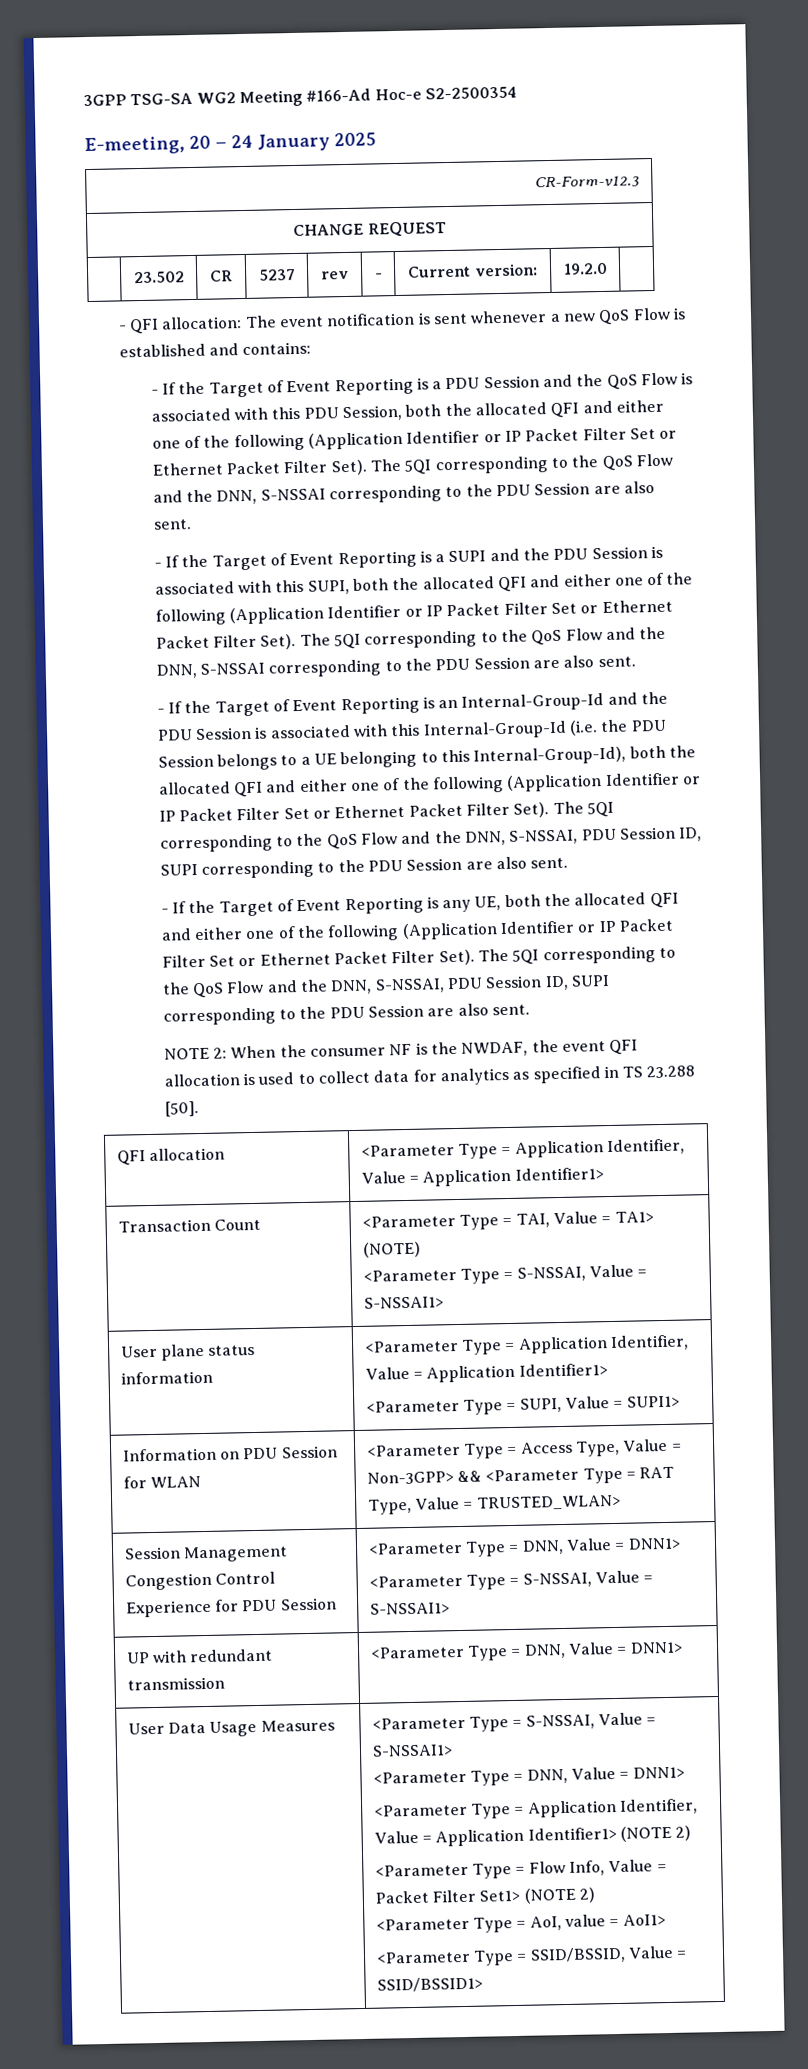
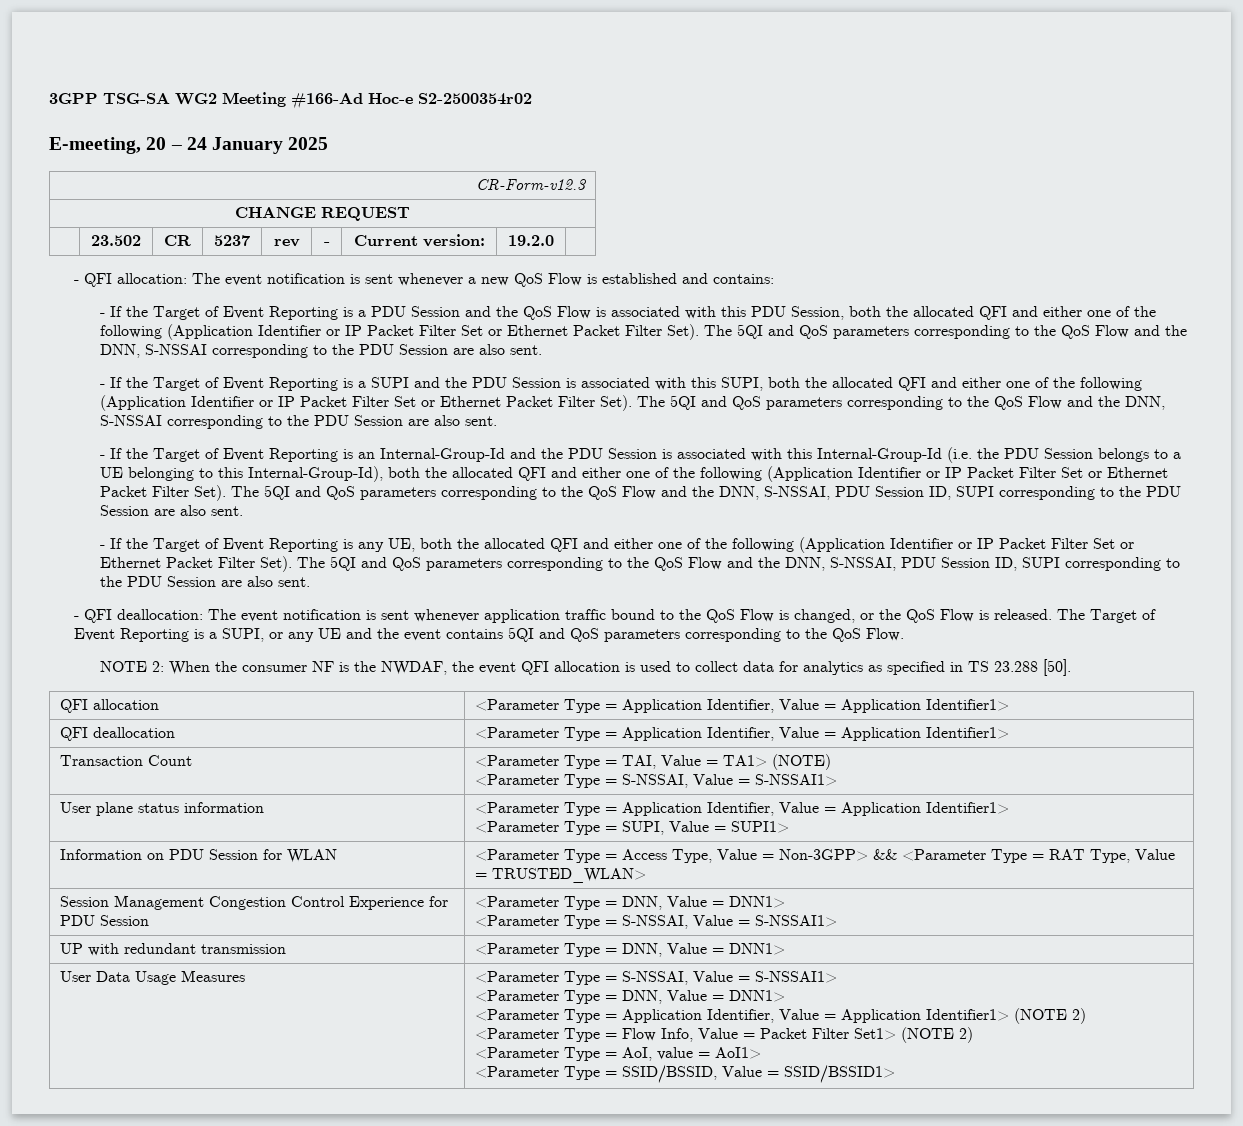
- 3GPP TSG-SA WG2 Meeting #166-Ad Hoc-e S2-2500354
+ 3GPP TSG-SA WG2 Meeting #166-Ad Hoc-e S2-2500354r02
- - If the Target of Event Reporting is a PDU Session and the QoS Flow is associated with this PDU Session, both the allocated QFI and either one of the following (Application Identifier or IP Packet Filter Set or Ethernet Packet Filter Set). The 5QI corresponding to the QoS Flow and the DNN, S-NSSAI corresponding to the PDU Session are also sent.
+ - If the Target of Event Reporting is a PDU Session and the QoS Flow is associated with this PDU Session, both the allocated QFI and either one of the following (Application Identifier or IP Packet Filter Set or Ethernet Packet Filter Set). The 5QI and QoS parameters corresponding to the QoS Flow and the DNN, S-NSSAI corresponding to the PDU Session are also sent.
- - If the Target of Event Reporting is a SUPI and the PDU Session is associated with this SUPI, both the allocated QFI and either one of the following (Application Identifier or IP Packet Filter Set or Ethernet Packet Filter Set). The 5QI corresponding to the QoS Flow and the DNN, S-NSSAI corresponding to the PDU Session are also sent.
+ - If the Target of Event Reporting is a SUPI and the PDU Session is associated with this SUPI, both the allocated QFI and either one of the following (Application Identifier or IP Packet Filter Set or Ethernet Packet Filter Set). The 5QI and QoS parameters corresponding to the QoS Flow and the DNN, S-NSSAI corresponding to the PDU Session are also sent.
- - If the Target of Event Reporting is an Internal-Group-Id and the PDU Session is associated with this Internal-Group-Id (i.e. the PDU Session belongs to a UE belonging to this Internal-Group-Id), both the allocated QFI and either one of the following (Application Identifier or IP Packet Filter Set or Ethernet Packet Filter Set). The 5QI corresponding to the QoS Flow and the DNN, S-NSSAI, PDU Session ID, SUPI corresponding to the PDU Session are also sent.
+ - If the Target of Event Reporting is an Internal-Group-Id and the PDU Session is associated with this Internal-Group-Id (i.e. the PDU Session belongs to a UE belonging to this Internal-Group-Id), both the allocated QFI and either one of the following (Application Identifier or IP Packet Filter Set or Ethernet Packet Filter Set). The 5QI and QoS parameters corresponding to the QoS Flow and the DNN, S-NSSAI, PDU Session ID, SUPI corresponding to the PDU Session are also sent.
- - If the Target of Event Reporting is any UE, both the allocated QFI and either one of the following (Application Identifier or IP Packet Filter Set or Ethernet Packet Filter Set). The 5QI corresponding to the QoS Flow and the DNN, S-NSSAI, PDU Session ID, SUPI corresponding to the PDU Session are also sent.
+ - If the Target of Event Reporting is any UE, both the allocated QFI and either one of the following (Application Identifier or IP Packet Filter Set or Ethernet Packet Filter Set). The 5QI and QoS parameters corresponding to the QoS Flow and the DNN, S-NSSAI, PDU Session ID, SUPI corresponding to the PDU Session are also sent.
+ - QFI deallocation: The event notification is sent whenever application traffic bound to the QoS Flow is changed, or the QoS Flow is released. The Target of Event Reporting is a SUPI, or any UE and the event contains 5QI and QoS parameters corresponding to the QoS Flow.
+ QFI deallocation | <Parameter Type = Application Identifier, Value = Application Identifier1>

